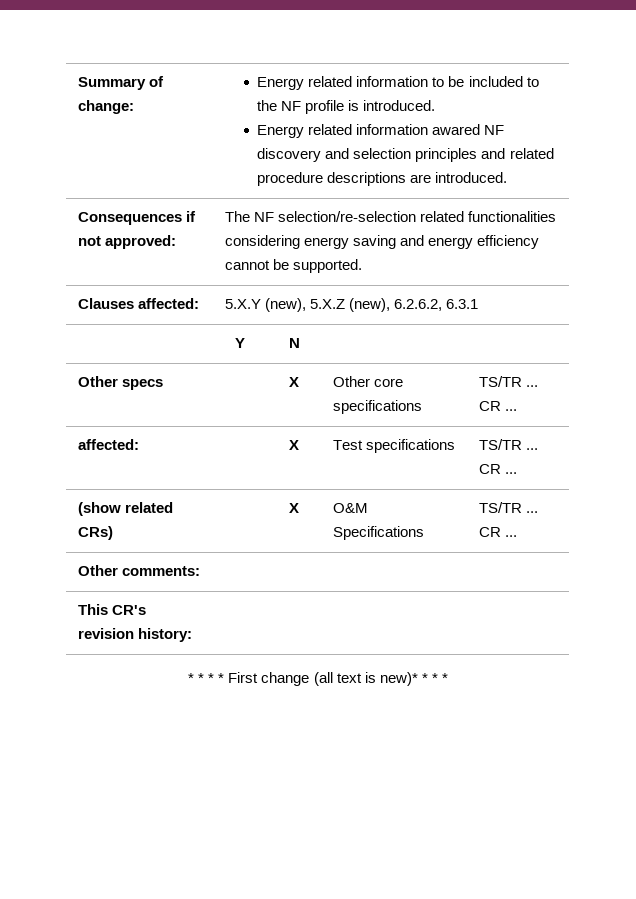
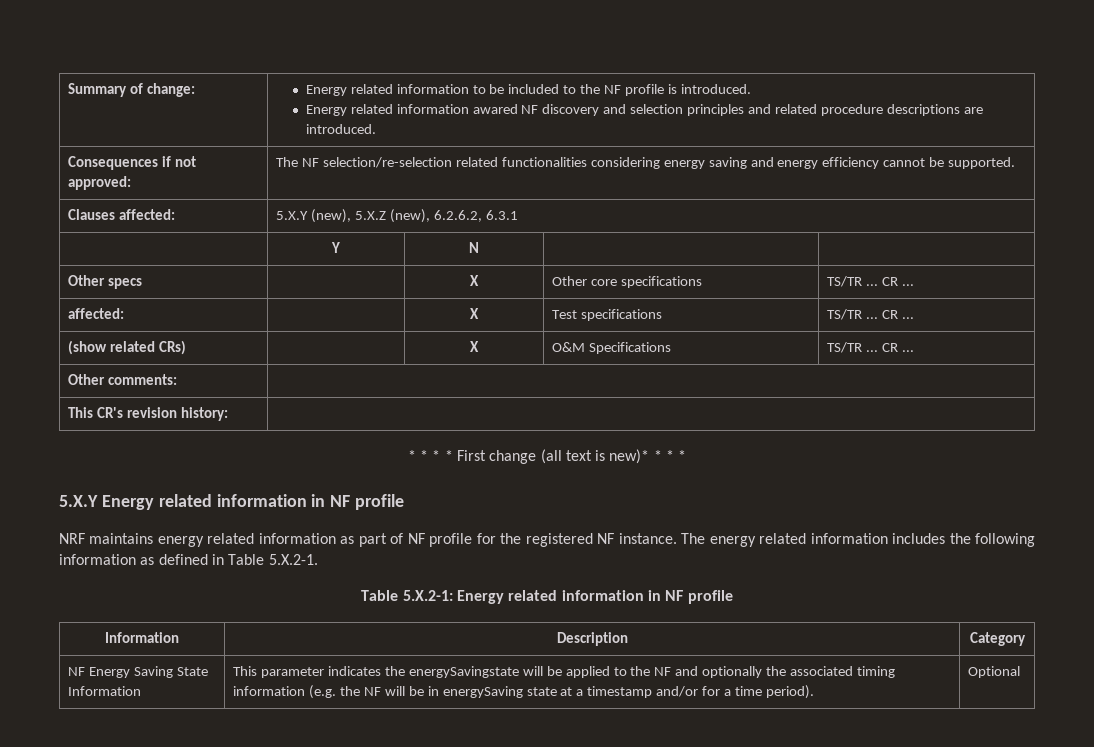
+ 5.X.Y Energy related information in NF profile
+ NRF maintains energy related information as part of NF profile for the registered NF instance. The energy related information includes the following information as defined in Table 5.X.2-1.
+ Table 5.X.2-1: Energy related information in NF profile
+ Information | Description | Category
+ NF Energy Saving State Information | This parameter indicates the energySavingstate will be applied to the NF and optionally the associated timing information (e.g. the NF will be in energySaving state at a timestamp and/or for a time period). | Optional

